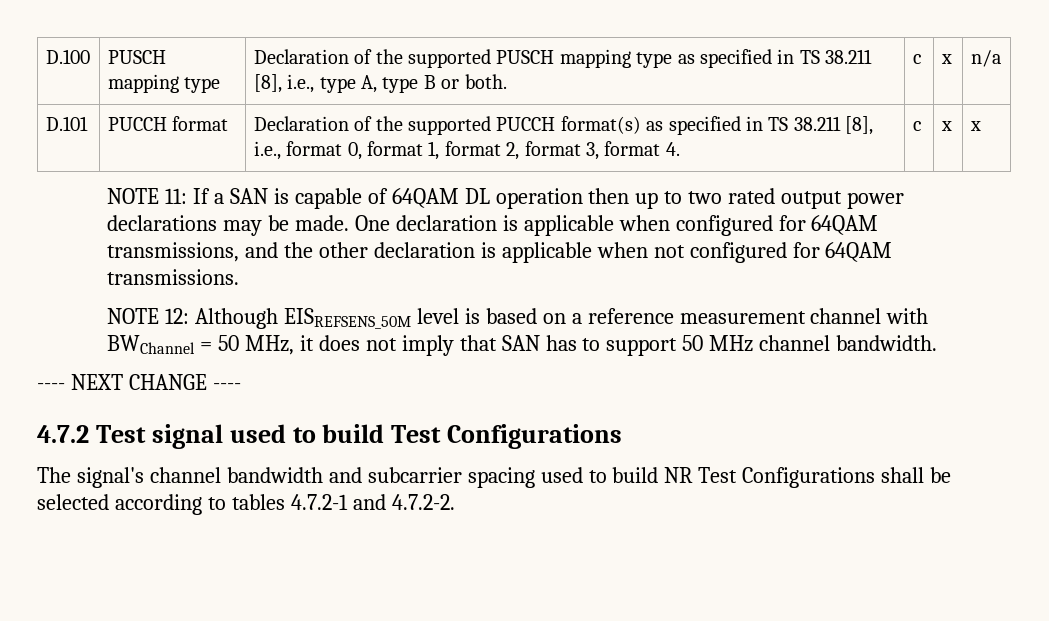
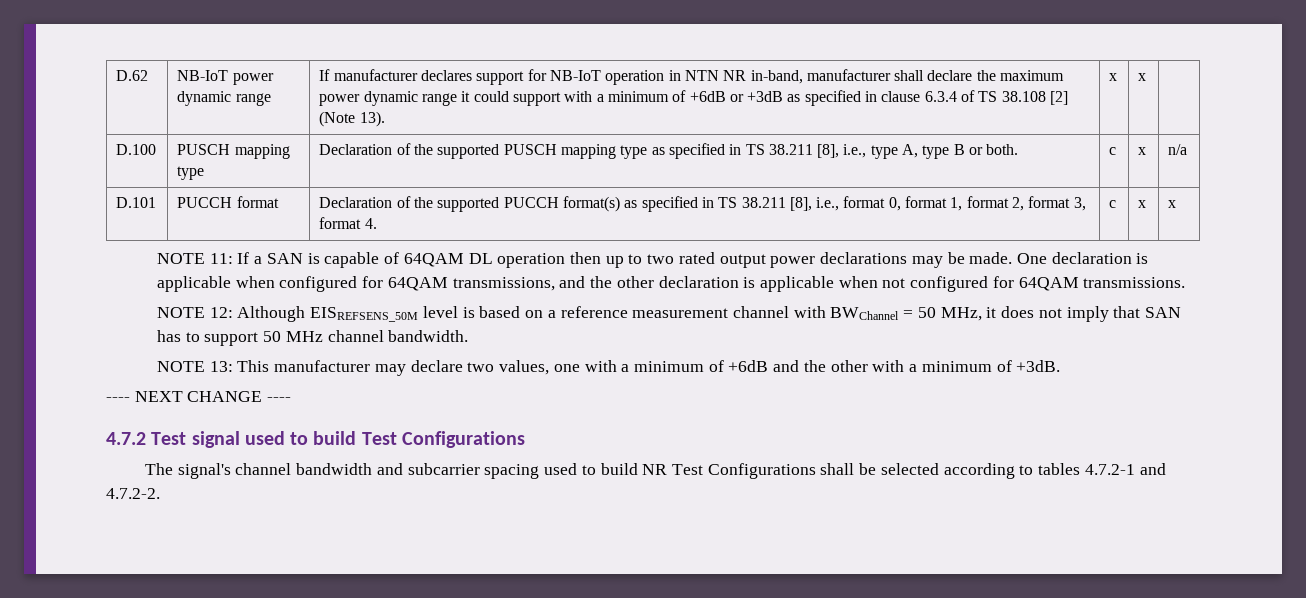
+ D.62 | NB-IoT power dynamic range | If manufacturer declares support for NB-IoT operation in NTN NR in-band, manufacturer shall declare the maximum power dynamic range it could support with a minimum of +6dB or +3dB as specified in clause 6.3.4 of TS 38.108 [2] (Note 13). | x | x
+ NOTE 13: This manufacturer may declare two values, one with a minimum of +6dB and the other with a minimum of +3dB.

